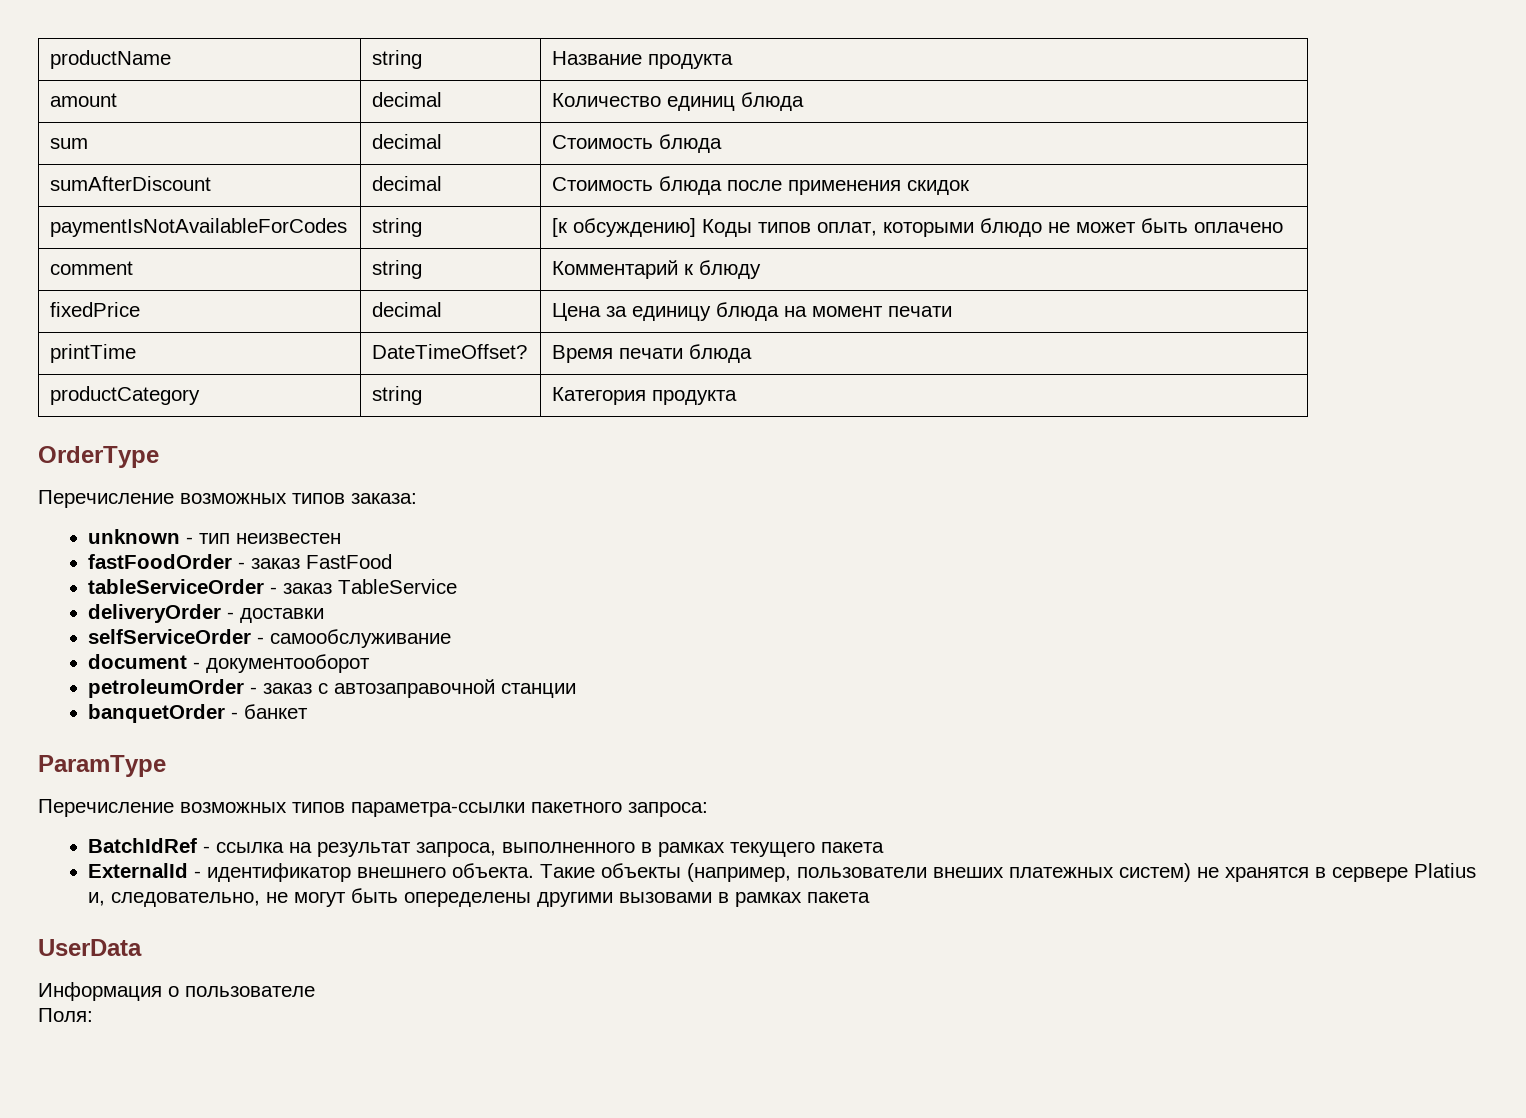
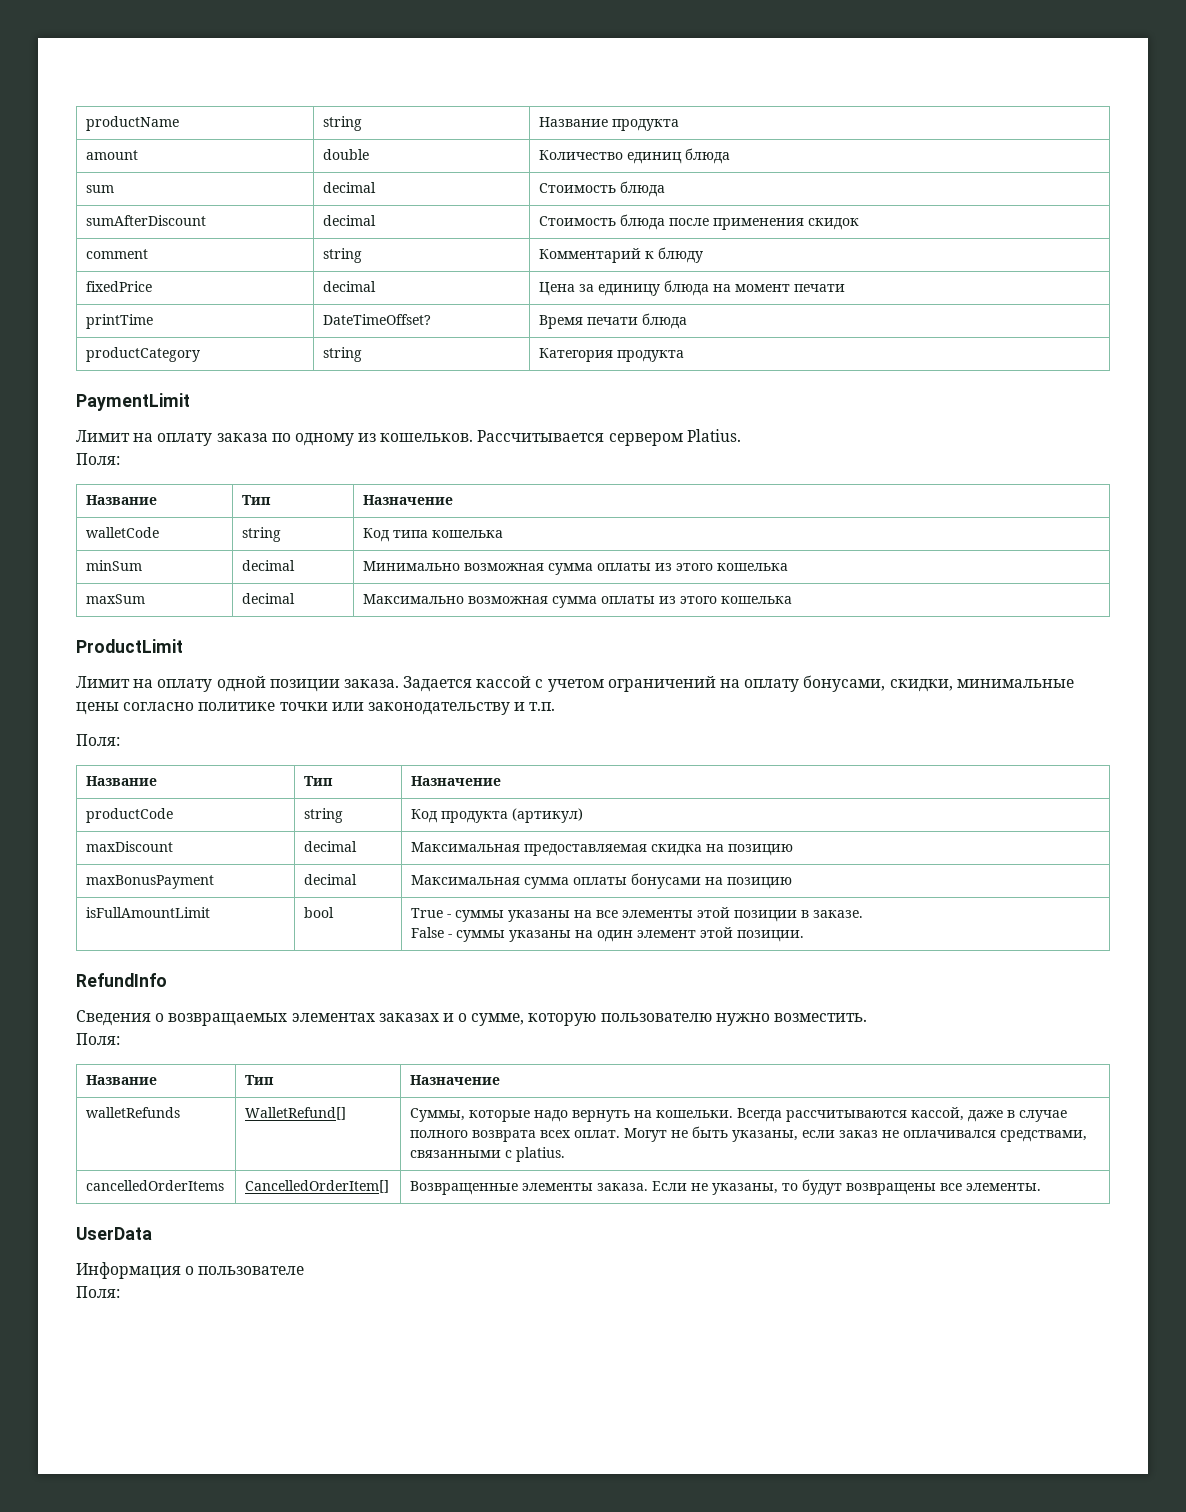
- amount | decimal | Количество единиц блюда
+ amount | double | Количество единиц блюда
- paymentIsNotAvailableForCodes | string | [к обсуждению] Коды типов оплат, которыми блюдо не может быть оплачено
- OrderType
- Перечисление возможных типов заказа:
- unknown - тип неизвестен
- fastFoodOrder - заказ FastFood
- tableServiceOrder - заказ TableService
- deliveryOrder - доставки
- selfServiceOrder - самообслуживание
- document - документооборот
- petroleumOrder - заказ с автозаправочной станции
- banquetOrder - банкет
- ParamType
- Перечисление возможных типов параметра-ссылки пакетного запроса:
- BatchIdRef - ссылка на результат запроса, выполненного в рамках текущего пакета
- ExternalId - идентификатор внешнего объекта. Такие объекты (например, пользователи внеших платежных систем) не хранятся в сервере Platius и, следовательно, не могут быть опеределены другими вызовами в рамках пакета
+ PaymentLimit
+ Лимит на оплату заказа по одному из кошельков. Рассчитывается сервером Platius.
+ Поля:
+ Название | Тип | Назначение
+ walletCode | string | Код типа кошелька
+ minSum | decimal | Минимально возможная сумма оплаты из этого кошелька
+ maxSum | decimal | Максимально возможная сумма оплаты из этого кошелька
+ ProductLimit
+ Лимит на оплату одной позиции заказа. Задается кассой с учетом ограничений на оплату бонусами, скидки, минимальные цены согласно политике точки или законодательству и т.п.
+ Поля:
+ Название | Тип | Назначение
+ productCode | string | Код продукта (артикул)
+ maxDiscount | decimal | Максимальная предоставляемая скидка на позицию
+ maxBonusPayment | decimal | Максимальная сумма оплаты бонусами на позицию
+ isFullAmountLimit | bool | True - суммы указаны на все элементы этой позиции в заказе.
+ False - суммы указаны на один элемент этой позиции.
+ RefundInfo
+ Сведения о возвращаемых элементах заказах и о сумме, которую пользователю нужно возместить.
+ Поля:
+ Название | Тип | Назначение
+ walletRefunds | WalletRefund[] | Суммы, которые надо вернуть на кошельки. Всегда рассчитываются кассой, даже в случае полного возврата всех оплат. Могут не быть указаны, если заказ не оплачивался средствами, связанными с platius.
+ cancelledOrderItems | CancelledOrderItem[] | Возвращенные элементы заказа. Если не указаны, то будут возвращены все элементы.

